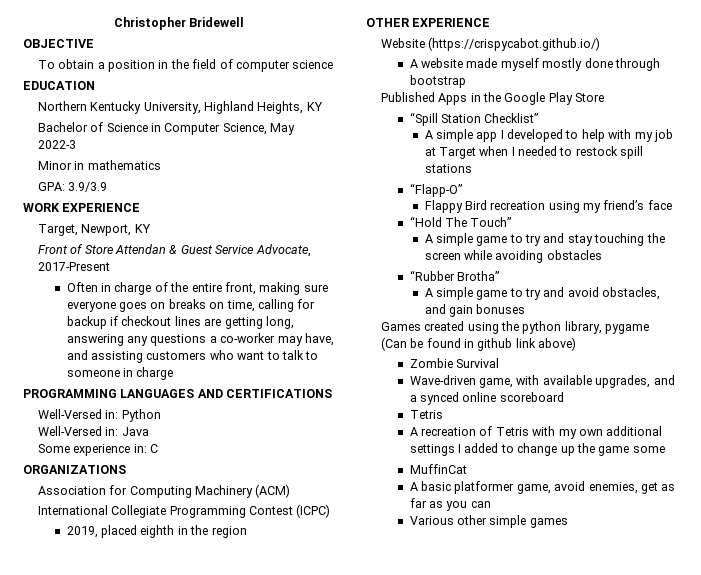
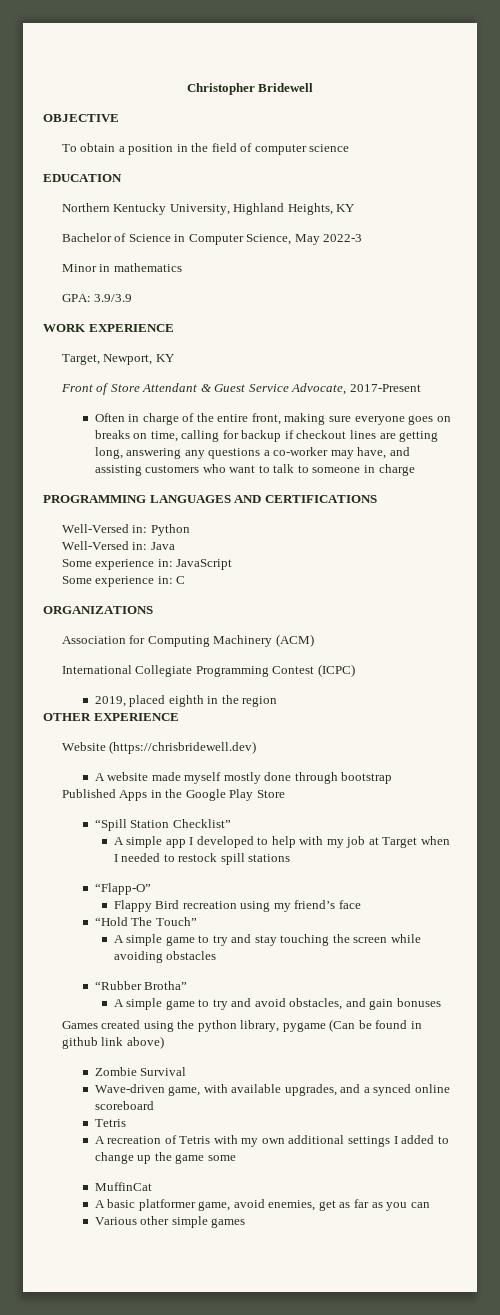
- Front of Store Attendan & Guest Service Advocate, 2017-Present
+ Front of Store Attendant & Guest Service Advocate, 2017-Present
+ Some experience in: JavaScript
- Website (https://crispycabot.github.io/)
+ Website (https://chrisbridewell.dev)

